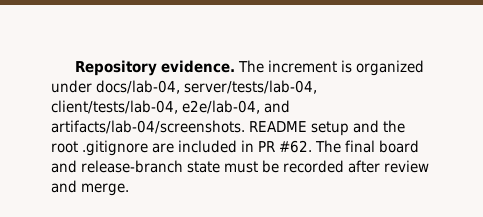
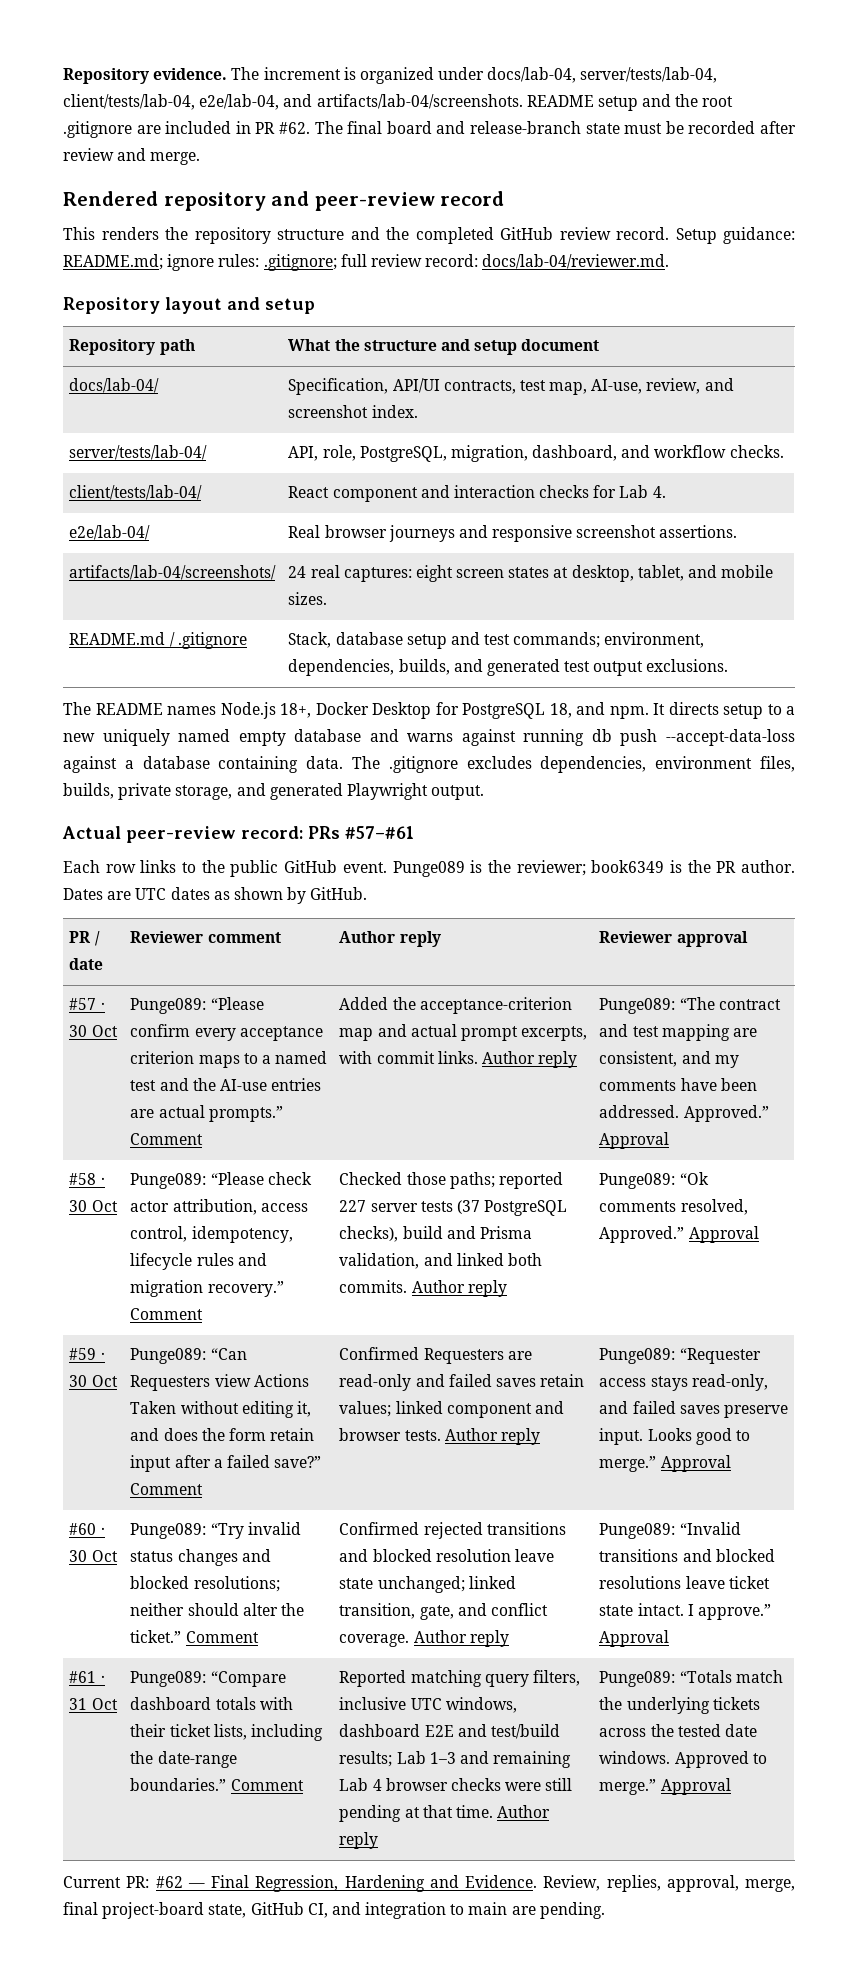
+ Rendered repository and peer-review record
+ This renders the repository structure and the completed GitHub review record. Setup guidance: README.md; ignore rules: .gitignore; full review record: docs/lab-04/reviewer.md.
+ Repository layout and setup
+ Repository path | What the structure and setup document
+ docs/lab-04/ | Specification, API/UI contracts, test map, AI-use, review, and screenshot index.
+ server/tests/lab-04/ | API, role, PostgreSQL, migration, dashboard, and workflow checks.
+ client/tests/lab-04/ | React component and interaction checks for Lab 4.
+ e2e/lab-04/ | Real browser journeys and responsive screenshot assertions.
+ artifacts/lab-04/screenshots/ | 24 real captures: eight screen states at desktop, tablet, and mobile sizes.
+ README.md / .gitignore | Stack, database setup and test commands; environment, dependencies, builds, and generated test output exclusions.
+ The README names Node.js 18+, Docker Desktop for PostgreSQL 18, and npm. It directs setup to a new uniquely named empty database and warns against running db push --accept-data-loss against a database containing data. The .gitignore excludes dependencies, environment files, builds, private storage, and generated Playwright output.
+ Actual peer-review record: PRs #57–#61
+ Each row links to the public GitHub event. Punge089 is the reviewer; book6349 is the PR author. Dates are UTC dates as shown by GitHub.
+ PR / date | Reviewer comment | Author reply | Reviewer approval
+ #57 · 30 Oct | Punge089: “Please confirm every acceptance criterion maps to a named test and the AI-use entries are actual prompts.” Comment | Added the acceptance-criterion map and actual prompt excerpts, with commit links. Author reply | Punge089: “The contract and test mapping are consistent, and my comments have been addressed. Approved.” Approval
+ #58 · 30 Oct | Punge089: “Please check actor attribution, access control, idempotency, lifecycle rules and migration recovery.” Comment | Checked those paths; reported 227 server tests (37 PostgreSQL checks), build and Prisma validation, and linked both commits. Author reply | Punge089: “Ok comments resolved, Approved.” Approval
+ #59 · 30 Oct | Punge089: “Can Requesters view Actions Taken without editing it, and does the form retain input after a failed save?” Comment | Confirmed Requesters are read-only and failed saves retain values; linked component and browser tests. Author reply | Punge089: “Requester access stays read-only, and failed saves preserve input. Looks good to merge.” Approval
+ #60 · 30 Oct | Punge089: “Try invalid status changes and blocked resolutions; neither should alter the ticket.” Comment | Confirmed rejected transitions and blocked resolution leave state unchanged; linked transition, gate, and conflict coverage. Author reply | Punge089: “Invalid transitions and blocked resolutions leave ticket state intact. I approve.” Approval
+ #61 · 31 Oct | Punge089: “Compare dashboard totals with their ticket lists, including the date-range boundaries.” Comment | Reported matching query filters, inclusive UTC windows, dashboard E2E and test/build results; Lab 1–3 and remaining Lab 4 browser checks were still pending at that time. Author reply | Punge089: “Totals match the underlying tickets across the tested date windows. Approved to merge.” Approval
+ Current PR: #62 — Final Regression, Hardening and Evidence. Review, replies, approval, merge, final project-board state, GitHub CI, and integration to main are pending.

